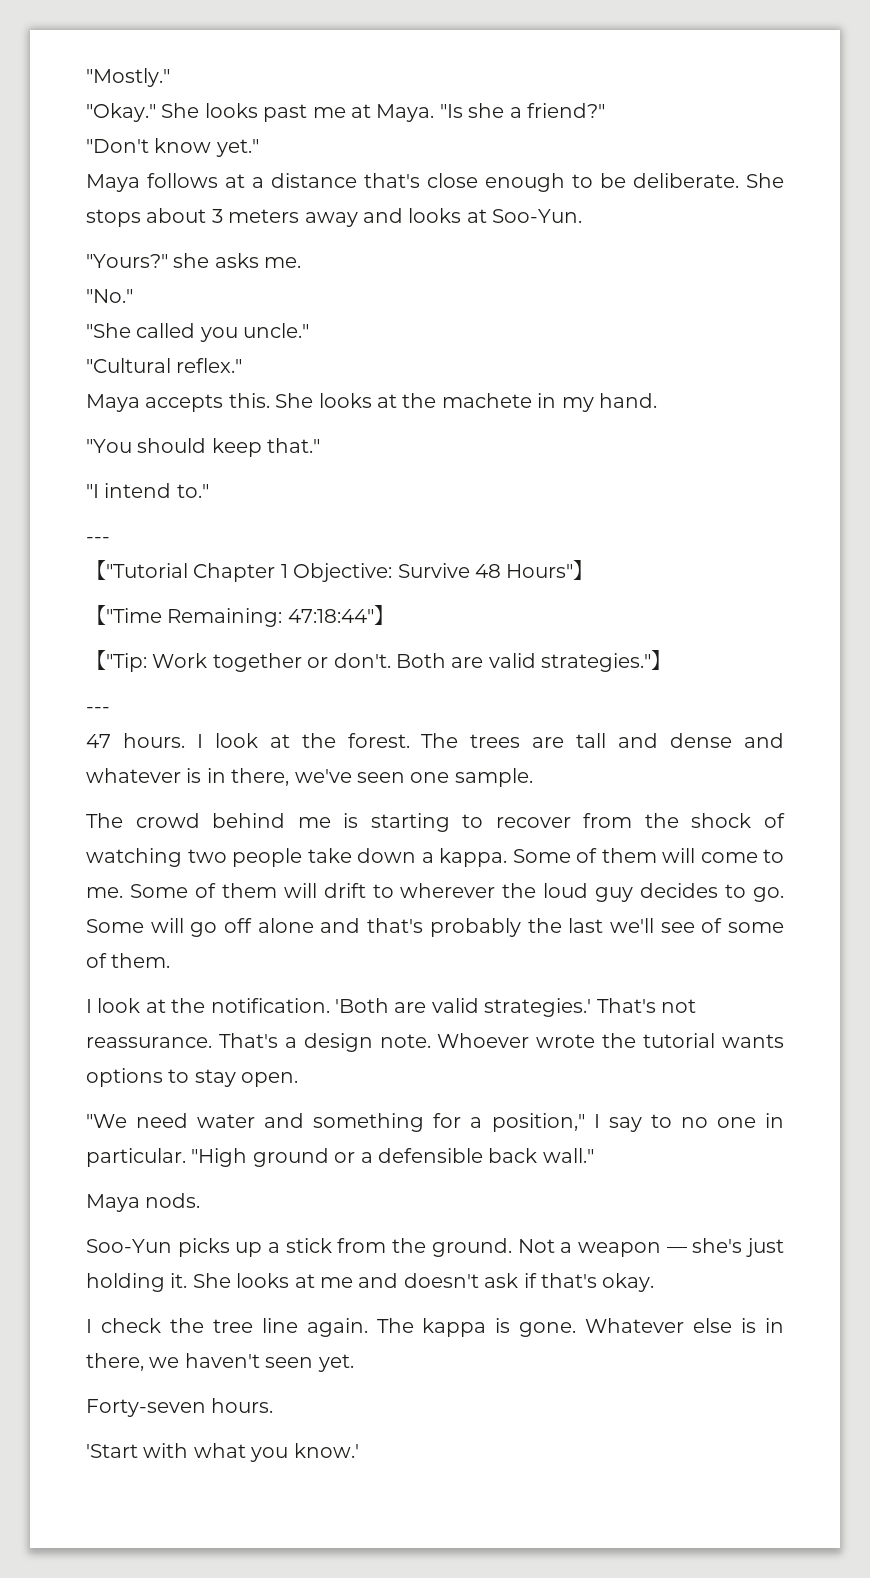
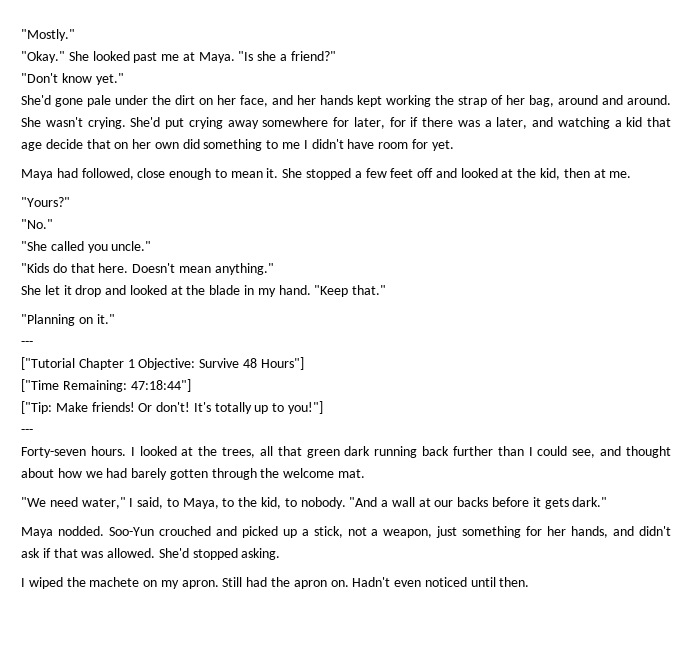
- She looks past me at Maya.
+ She looked past me at Maya.
- Maya follows at a distance that's close enough to be deliberate. She stops about 3 meters away and looks at Soo-Yun.
- "Yours?" she asks me.
+ She'd gone pale under the dirt on her face, and her hands kept working the strap of her bag, around and around. She wasn't crying. She'd put crying away somewhere for later, for if there was a later, and watching a kid that age decide that on her own did something to me I didn't have room for yet.
+ Maya had followed, close enough to mean it. She stopped a few feet off and looked at the kid, then at me.
+ "Yours?"
- "Cultural reflex."
- Maya accepts this. She looks at the machete in my hand.
- "You should keep that."
- "I intend to."
+ "Kids do that here. Doesn't mean anything."
+ She let it drop and looked at the blade in my hand. "Keep that."
+ "Planning on it."
  ---
- 【"Tutorial Chapter 1 Objective: Survive 48 Hours"】
- 【"Time Remaining: 47:18:44"】
- 【"Tip: Work together or don't. Both are valid strategies."】
+ ["Tutorial Chapter 1 Objective: Survive 48 Hours"]
+ ["Time Remaining: 47:18:44"]
+ ["Tip: Make friends! Or don't! It's totally up to you!"]
  ---
- 47 hours.
+ Forty-seven hours.
- I look at the forest. The trees are tall and dense and whatever is in there, we've seen one sample.
- The crowd behind me is starting to recover from the shock of watching two people take down a kappa. Some of them will come to me. Some of them will drift to wherever the loud guy decides to go. Some will go off alone and that's probably the last we'll see of some of them.
- I look at the notification. 'Both are valid strategies.' That's not reassurance. That's a design note. Whoever wrote the tutorial wants options to stay open.
- "We need water and something for a position," I say to no one in particular. "High ground or a defensible back wall."
- Maya nods.
- Soo-Yun picks up a stick from the ground. Not a weapon — she's just holding it. She looks at me and doesn't ask if that's okay.
- I check the tree line again. The kappa is gone. Whatever else is in there, we haven't seen yet.
- Forty-seven hours.
- 'Start with what you know.'
+ I looked at the trees, all that green dark running back further than I could see, and thought about how we had barely gotten through the welcome mat.
+ "We need water," I said, to Maya, to the kid, to nobody. "And a wall at our backs before it gets dark."
+ Maya nodded. Soo-Yun crouched and picked up a stick, not a weapon, just something for her hands, and didn't ask if that was allowed. She'd stopped asking.
+ I wiped the machete on my apron. Still had the apron on. Hadn't even noticed until then.

